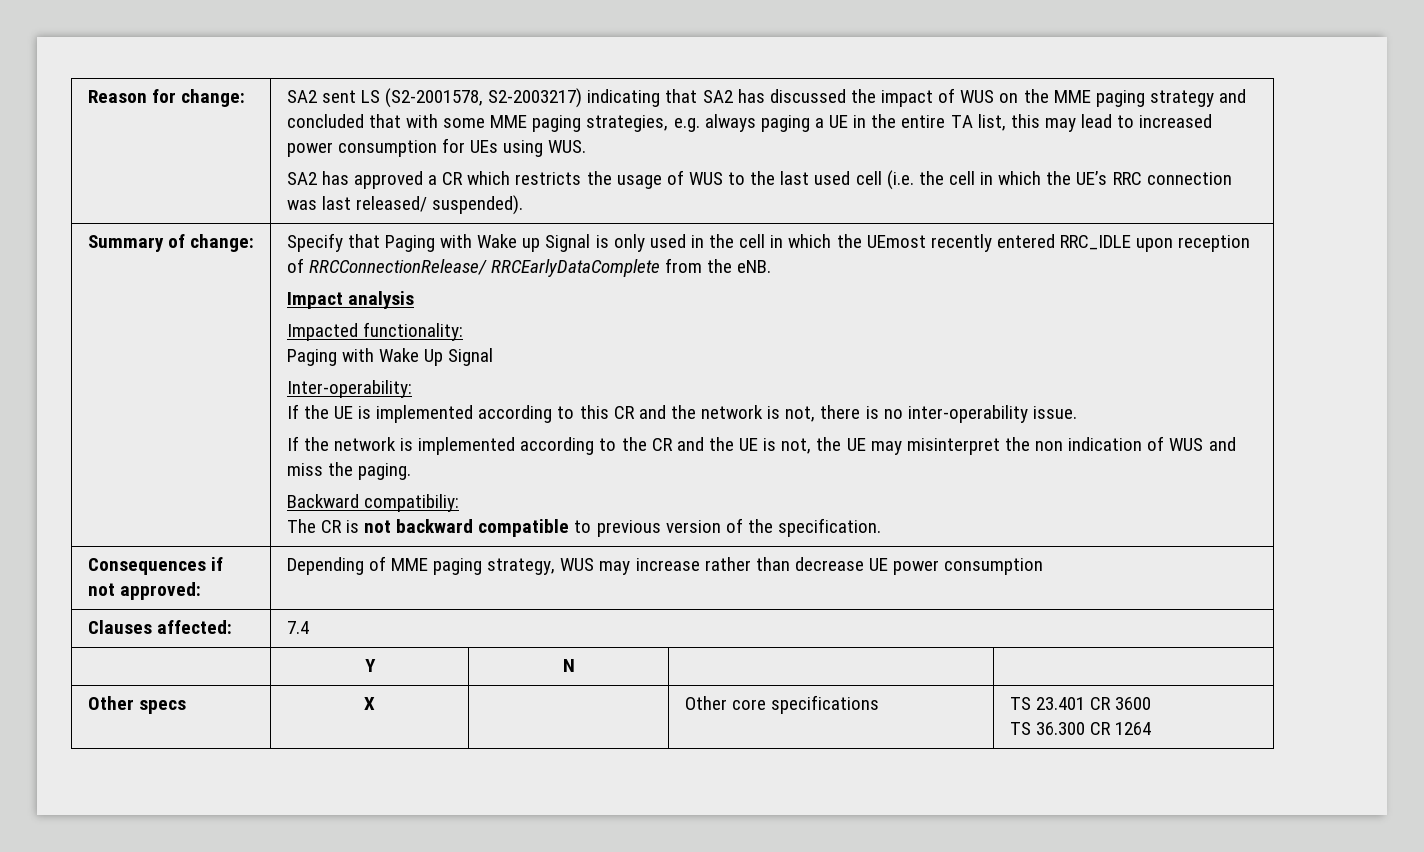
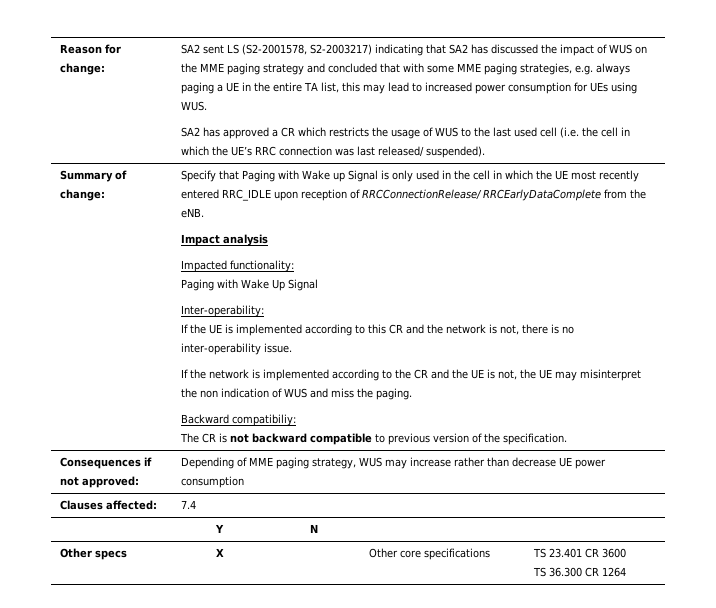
- Specify that Paging with Wake up Signal is only used in the cell in which the UEmost recently entered RRC_IDLE upon reception of RRCConnectionRelease/ RRCEarlyDataComplete from the eNB.
+ Specify that Paging with Wake up Signal is only used in the cell in which the UE most recently entered RRC_IDLE upon reception of RRCConnectionRelease/ RRCEarlyDataComplete from the eNB.

